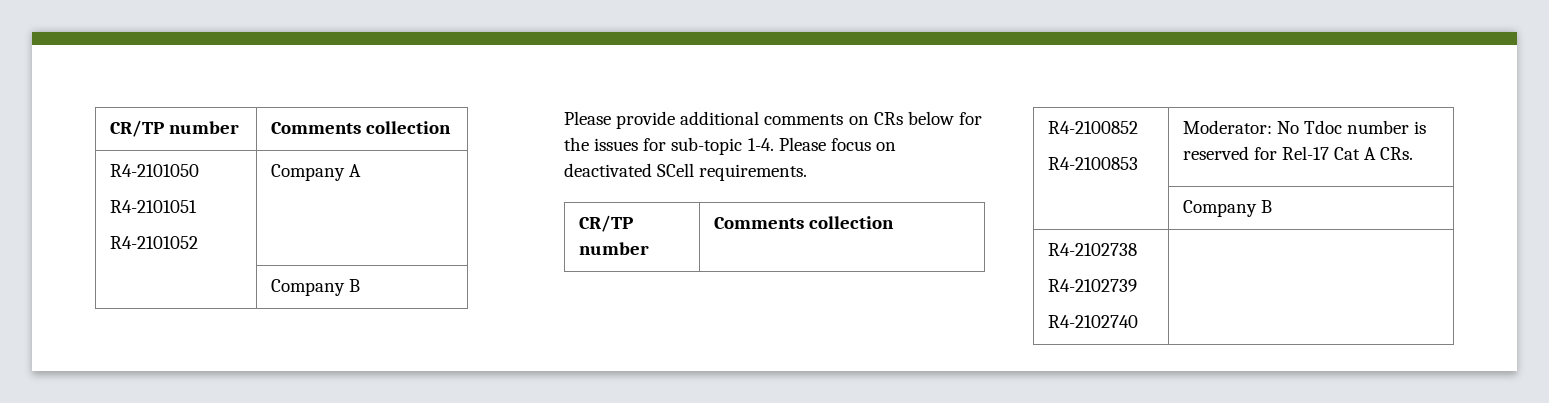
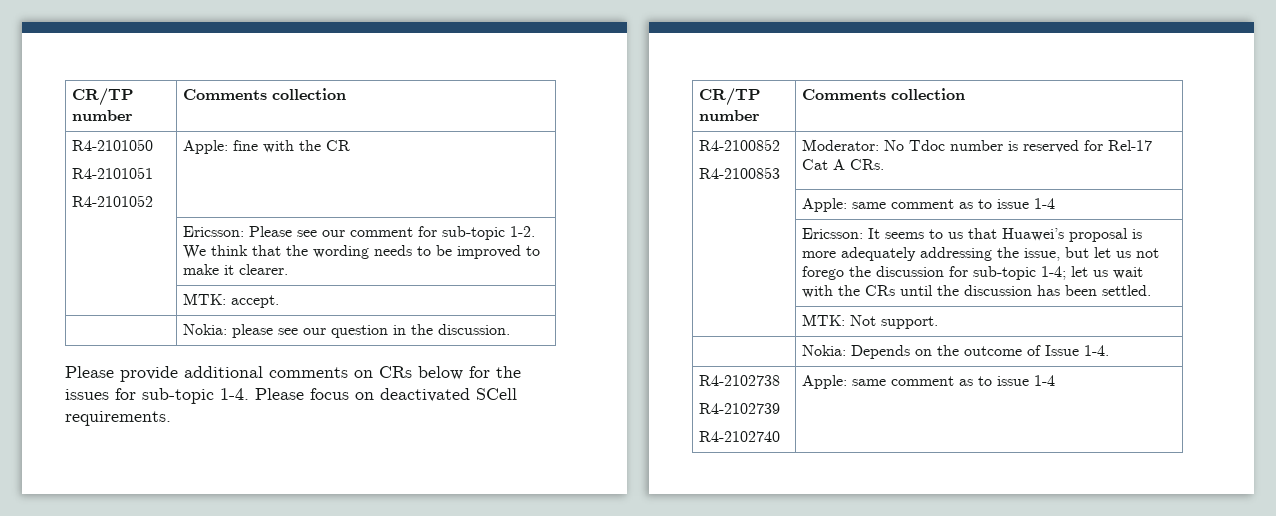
  R4-2101050
  R4-2101051
- R4-2101052 | Company A
- | Company B
+ R4-2101052 | Apple: fine with the CR
+ | Ericsson: Please see our comment for sub-topic 1-2. We think that the wording needs to be improved to make it clearer.
+ | MTK: accept.
+ | Nokia: please see our question in the discussion.
  R4-2100852
  R4-2100853 | Moderator: No Tdoc number is reserved for Rel-17 Cat A CRs.
- | Company B
+ | Apple: same comment as to issue 1-4
+ | Ericsson: It seems to us that Huawei’s proposal is more adequately addressing the issue, but let us not forego the discussion for sub-topic 1-4; let us wait with the CRs until the discussion has been settled.
+ | MTK: Not support.
+ | Nokia: Depends on the outcome of Issue 1-4.
  R4-2102738
  R4-2102739
- R4-2102740 |
+ R4-2102740 | Apple: same comment as to issue 1-4

